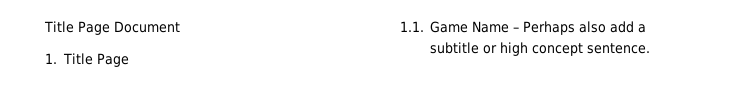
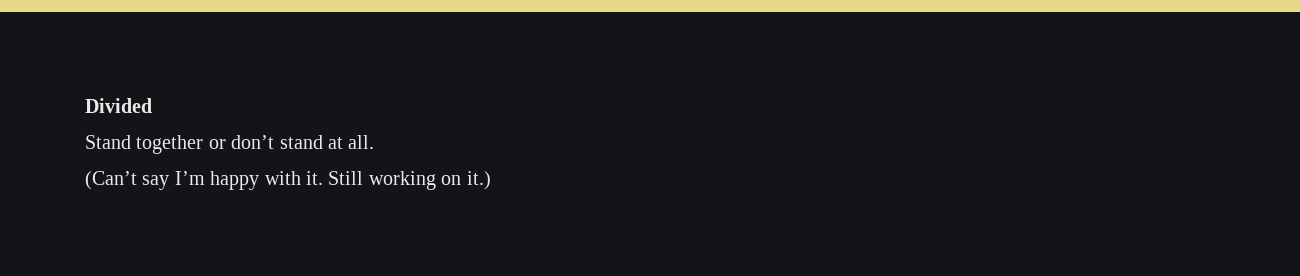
- Title Page Document
- 1. Title Page
- 1.1. Game Name – Perhaps also add a subtitle or high concept sentence.
+ Divided
+ Stand together or don’t stand at all.
+ (Can’t say I’m happy with it. Still working on it.)

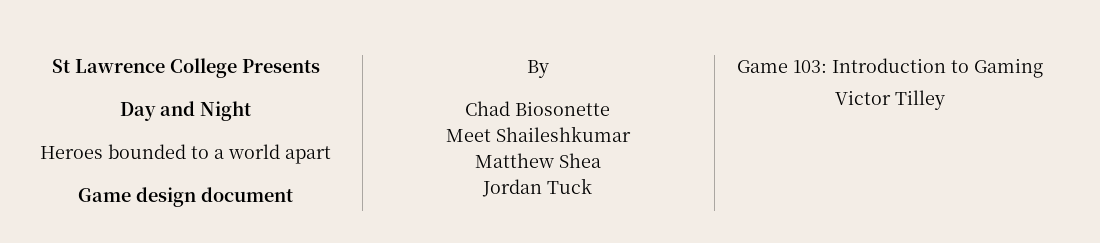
- Divided
- Stand together or don’t stand at all.
- (Can’t say I’m happy with it. Still working on it.)
+ St Lawrence College Presents
+ Day and Night
+ Heroes bounded to a world apart
+ Game design document
+ By
+ Chad Biosonette
+ Meet Shaileshkumar
+ Matthew Shea
+ Jordan Tuck
+ Game 103: Introduction to Gaming
+ Victor Tilley

